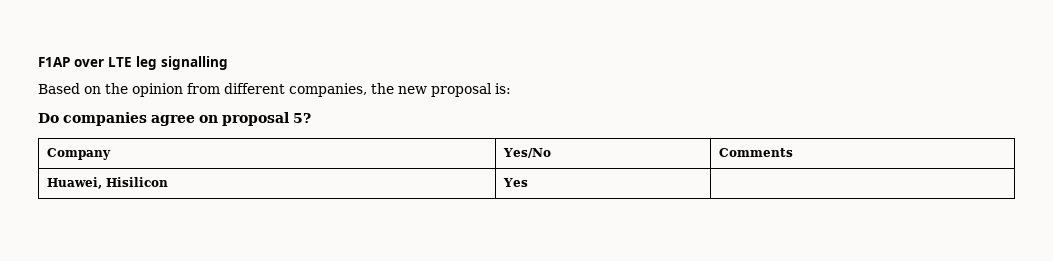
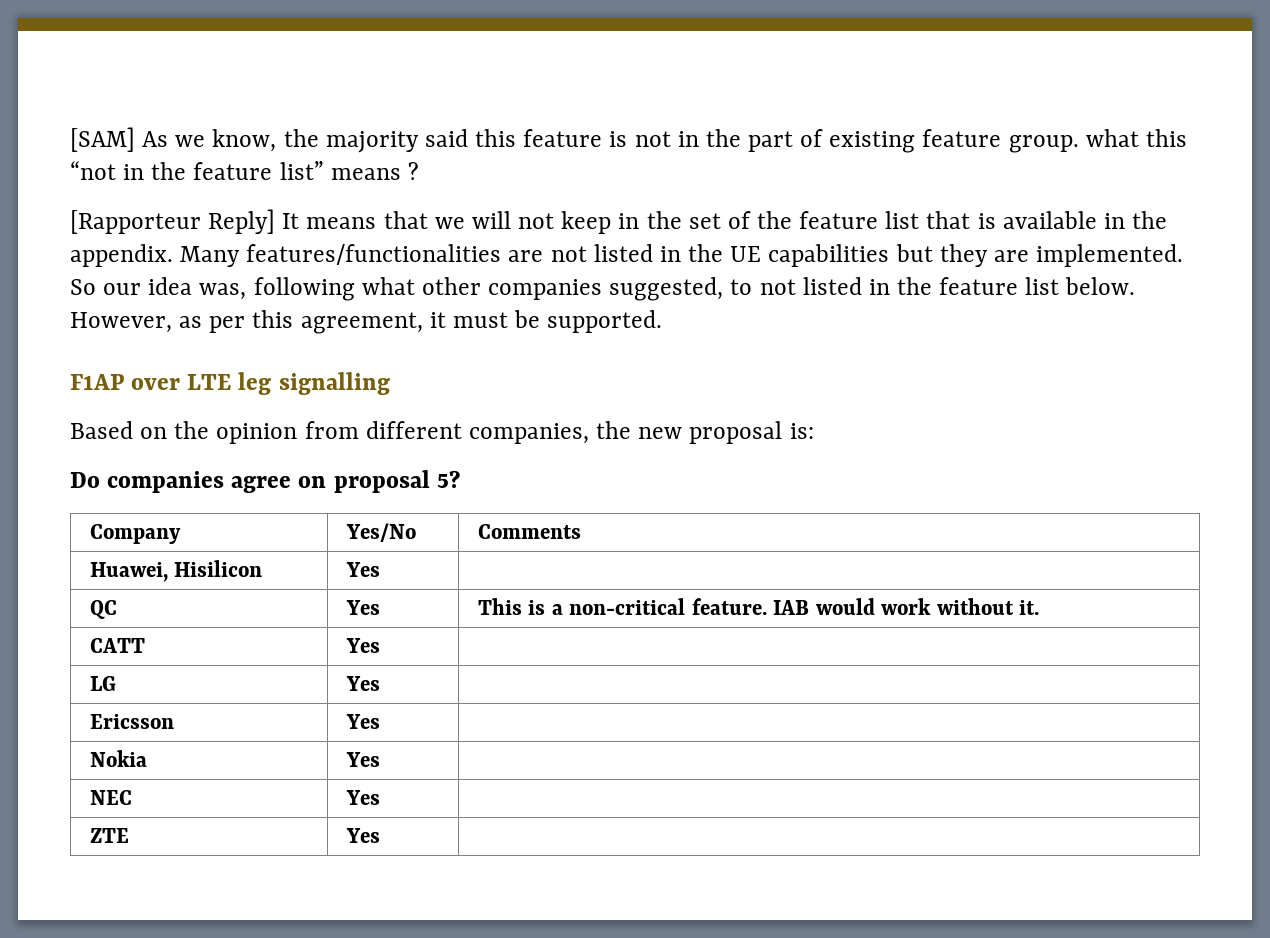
+ [SAM] As we know, the majority said this feature is not in the part of existing feature group. what this “not in the feature list” means ?
+ [Rapporteur Reply] It means that we will not keep in the set of the feature list that is available in the appendix. Many features/functionalities are not listed in the UE capabilities but they are implemented. So our idea was, following what other companies suggested, to not listed in the feature list below. However, as per this agreement, it must be supported.
+ QC | Yes | This is a non-critical feature. IAB would work without it.
+ CATT | Yes |
+ LG | Yes |
+ Ericsson | Yes |
+ Nokia | Yes |
+ NEC | Yes |
+ ZTE | Yes |

